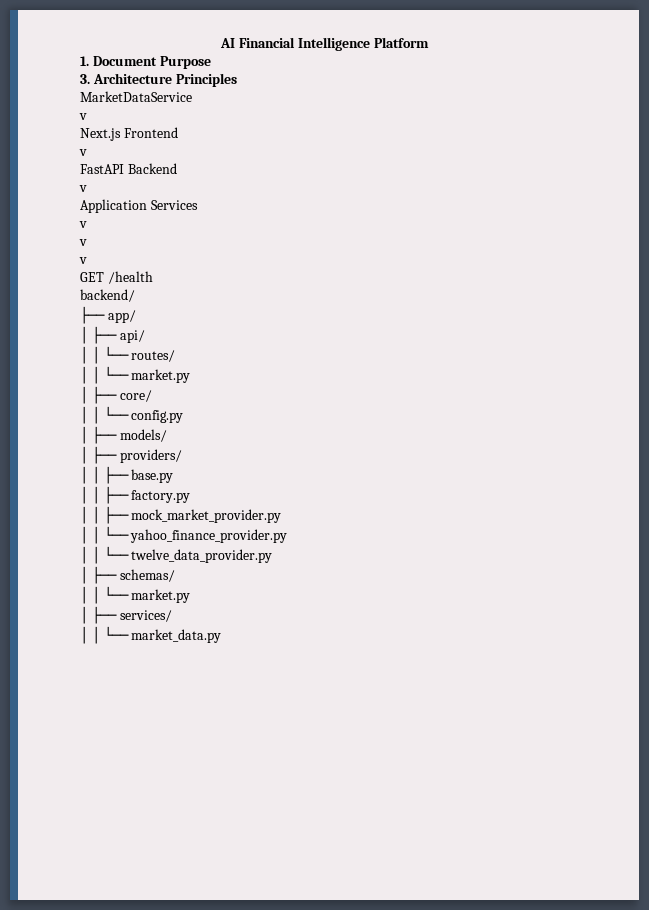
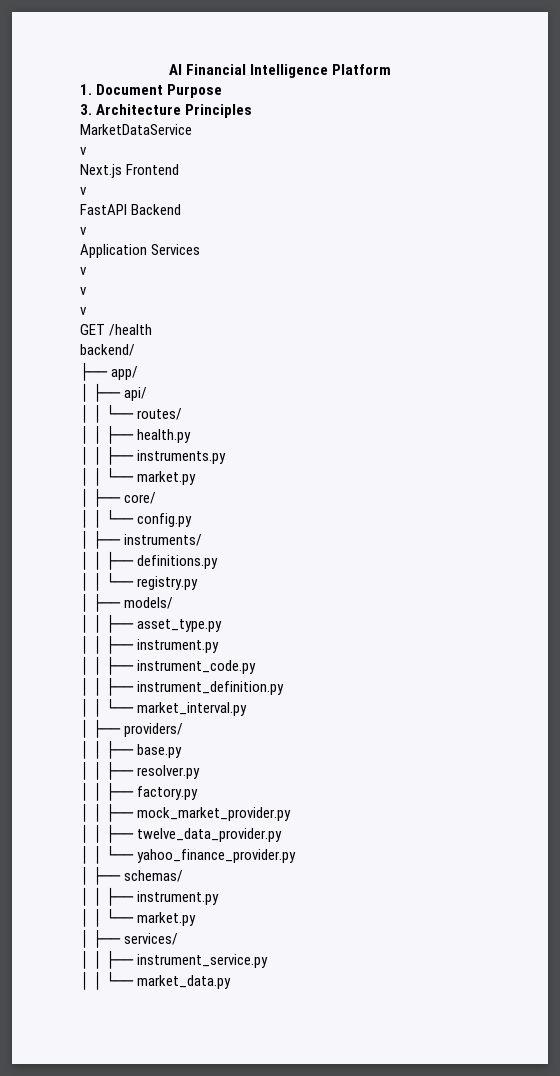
+ │ │ ├── health.py
+ │ │ ├── instruments.py
+ │ ├── instruments/
+ │ │ ├── definitions.py
+ │ │ └── registry.py
  │ ├── models/
+ │ │ ├── asset_type.py
+ │ │ ├── instrument.py
+ │ │ ├── instrument_code.py
+ │ │ ├── instrument_definition.py
+ │ │ └── market_interval.py
+ │ │ ├── resolver.py
+ │ │ ├── twelve_data_provider.py
- │ │ └── twelve_data_provider.py
  │ ├── schemas/
+ │ │ ├── instrument.py
+ │ │ ├── instrument_service.py

